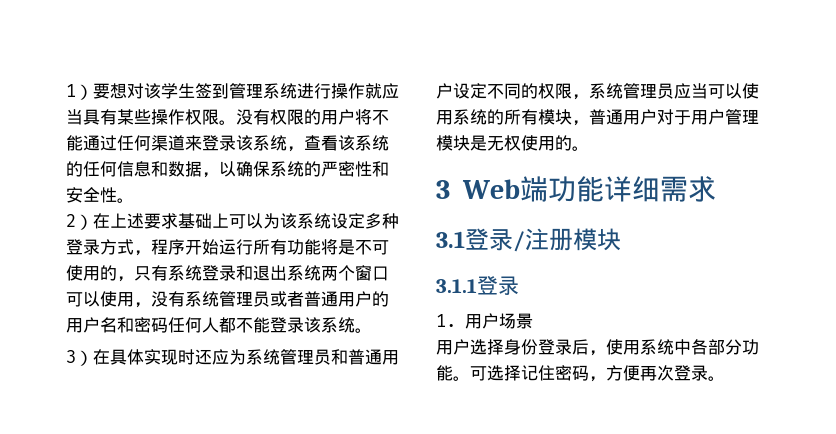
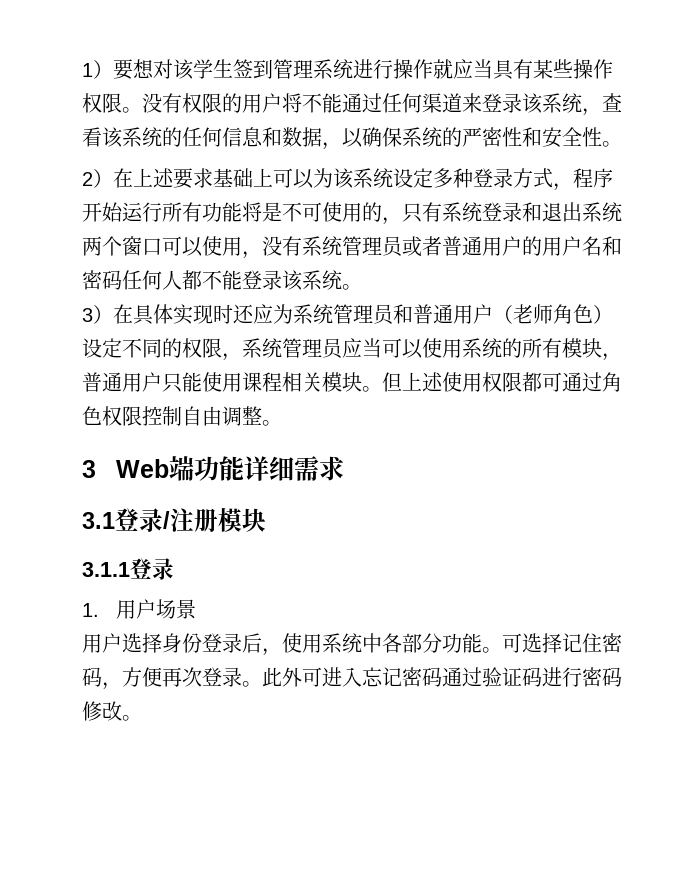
- 3）在具体实现时还应为系统管理员和普通用户设定不同的权限，系统管理员应当可以使用系统的所有模块，普通用户对于用户管理模块是无权使用的。
+ 3）在具体实现时还应为系统管理员和普通用户（老师角色）设定不同的权限，系统管理员应当可以使用系统的所有模块，普通用户只能使用课程相关模块。但上述使用权限都可通过角色权限控制自由调整。
+ 此外可进入忘记密码通过验证码进行密码修改。

